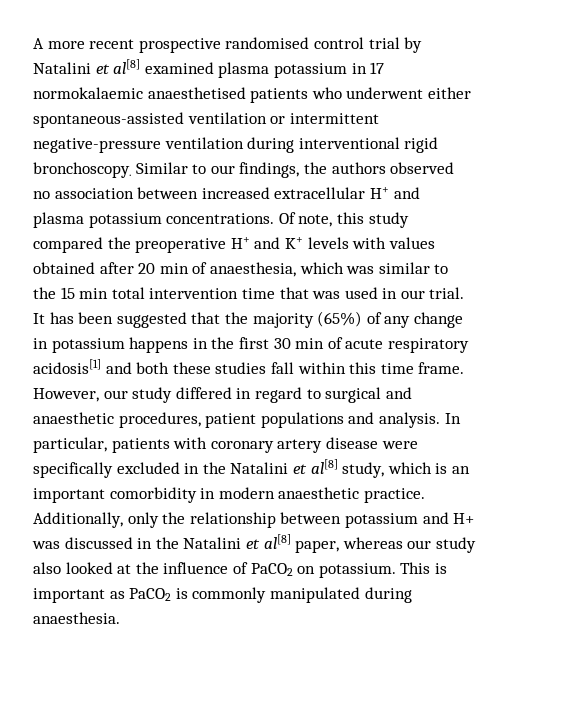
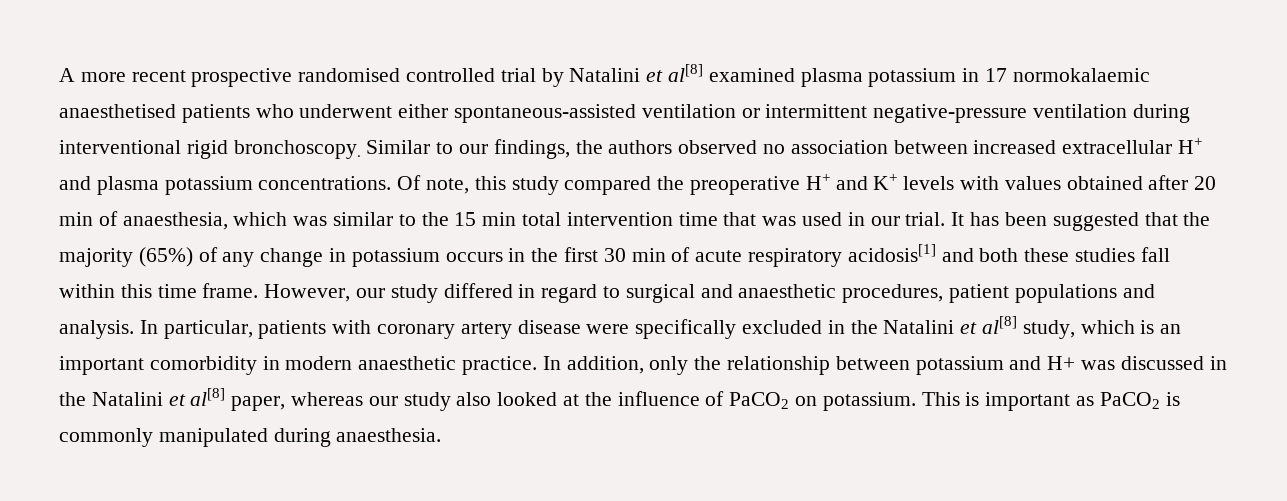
- A more recent prospective randomised control trial by Natalini et al[8] examined plasma potassium in 17 normokalaemic anaesthetised patients who underwent either spontaneous-assisted ventilation or intermittent negative-pressure ventilation during interventional rigid bronchoscopy.
+ A more recent prospective randomised controlled trial by Natalini et al[8] examined plasma potassium in 17 normokalaemic anaesthetised patients who underwent either spontaneous-assisted ventilation or intermittent negative-pressure ventilation during interventional rigid bronchoscopy.
- It has been suggested that the majority (65%) of any change in potassium happens in the first 30 min of acute respiratory acidosis[1] and both these studies fall within this time frame.
+ It has been suggested that the majority (65%) of any change in potassium occurs in the first 30 min of acute respiratory acidosis[1] and both these studies fall within this time frame.
- Additionally, only the relationship between potassium and H+ was discussed in the Natalini et al[8] paper, whereas our study also looked at the influence of PaCO2 on potassium.
+ In addition, only the relationship between potassium and H+ was discussed in the Natalini et al[8] paper, whereas our study also looked at the influence of PaCO2 on potassium.

